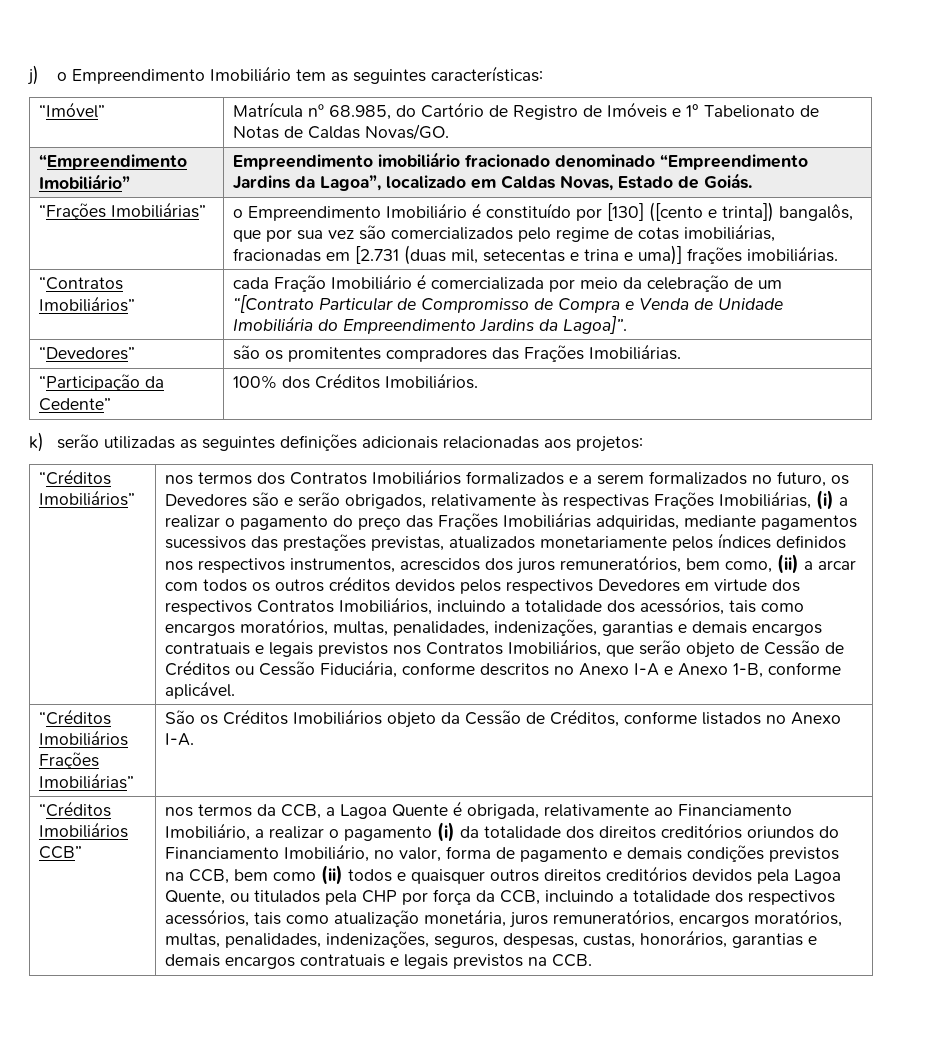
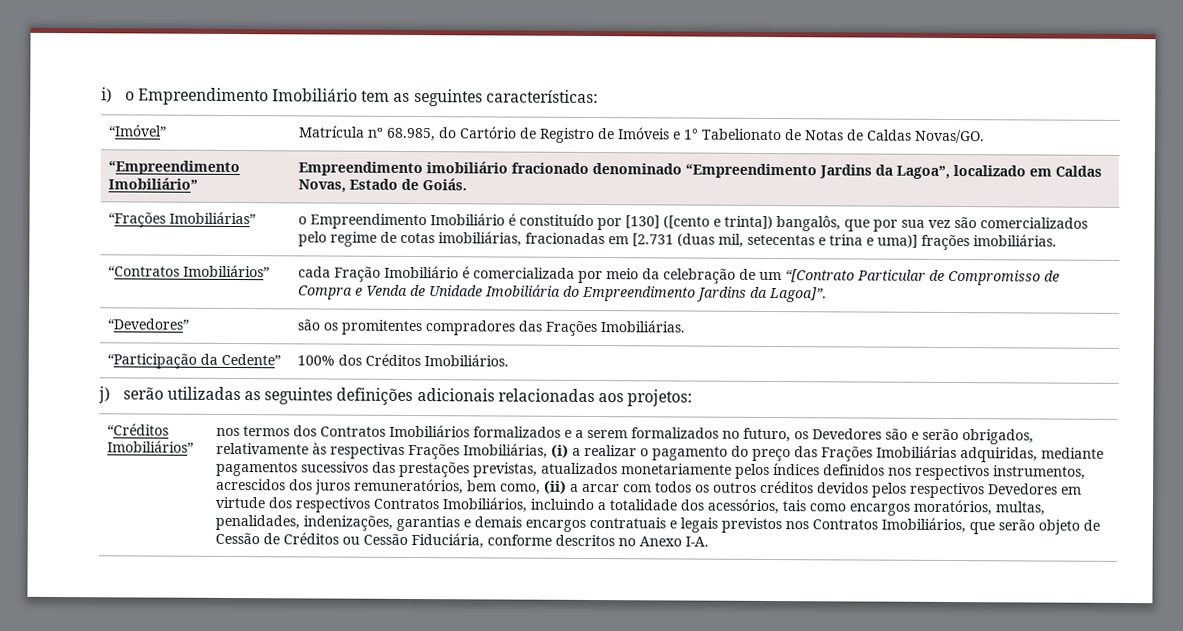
- j) o Empreendimento Imobiliário tem as seguintes características:
+ i) o Empreendimento Imobiliário tem as seguintes características:
- k) serão utilizadas as seguintes definições adicionais relacionadas aos projetos:
+ j) serão utilizadas as seguintes definições adicionais relacionadas aos projetos:
- nos termos dos Contratos Imobiliários formalizados e a serem formalizados no futuro, os Devedores são e serão obrigados, relativamente às respectivas Frações Imobiliárias, (i) a realizar o pagamento do preço das Frações Imobiliárias adquiridas, mediante pagamentos sucessivos das prestações previstas, atualizados monetariamente pelos índices definidos nos respectivos instrumentos, acrescidos dos juros remuneratórios, bem como, (ii) a arcar com todos os outros créditos devidos pelos respectivos Devedores em virtude dos respectivos Contratos Imobiliários, incluindo a totalidade dos acessórios, tais como encargos moratórios, multas, penalidades, indenizações, garantias e demais encargos contratuais e legais previstos nos Contratos Imobiliários, que serão objeto de Cessão de Créditos ou Cessão Fiduciária, conforme descritos no Anexo I-A e Anexo 1-B, conforme aplicável.
- “Créditos Imobiliários Frações Imobiliárias” | São os Créditos Imobiliários objeto da Cessão de Créditos, conforme listados no Anexo I-A.
- “Créditos Imobiliários CCB” | nos termos da CCB, a Lagoa Quente é obrigada, relativamente ao Financiamento Imobiliário, a realizar o pagamento (i) da totalidade dos direitos creditórios oriundos do Financiamento Imobiliário, no valor, forma de pagamento e demais condições previstos na CCB, bem como (ii) todos e quaisquer outros direitos creditórios devidos pela Lagoa Quente, ou titulados pela CHP por força da CCB, incluindo a totalidade dos respectivos acessórios, tais como atualização monetária, juros remuneratórios, encargos moratórios, multas, penalidades, indenizações, seguros, despesas, custas, honorários, garantias e demais encargos contratuais e legais previstos na CCB.
+ nos termos dos Contratos Imobiliários formalizados e a serem formalizados no futuro, os Devedores são e serão obrigados, relativamente às respectivas Frações Imobiliárias, (i) a realizar o pagamento do preço das Frações Imobiliárias adquiridas, mediante pagamentos sucessivos das prestações previstas, atualizados monetariamente pelos índices definidos nos respectivos instrumentos, acrescidos dos juros remuneratórios, bem como, (ii) a arcar com todos os outros créditos devidos pelos respectivos Devedores em virtude dos respectivos Contratos Imobiliários, incluindo a totalidade dos acessórios, tais como encargos moratórios, multas, penalidades, indenizações, garantias e demais encargos contratuais e legais previstos nos Contratos Imobiliários, que serão objeto de Cessão de Créditos ou Cessão Fiduciária, conforme descritos no Anexo I-A.

